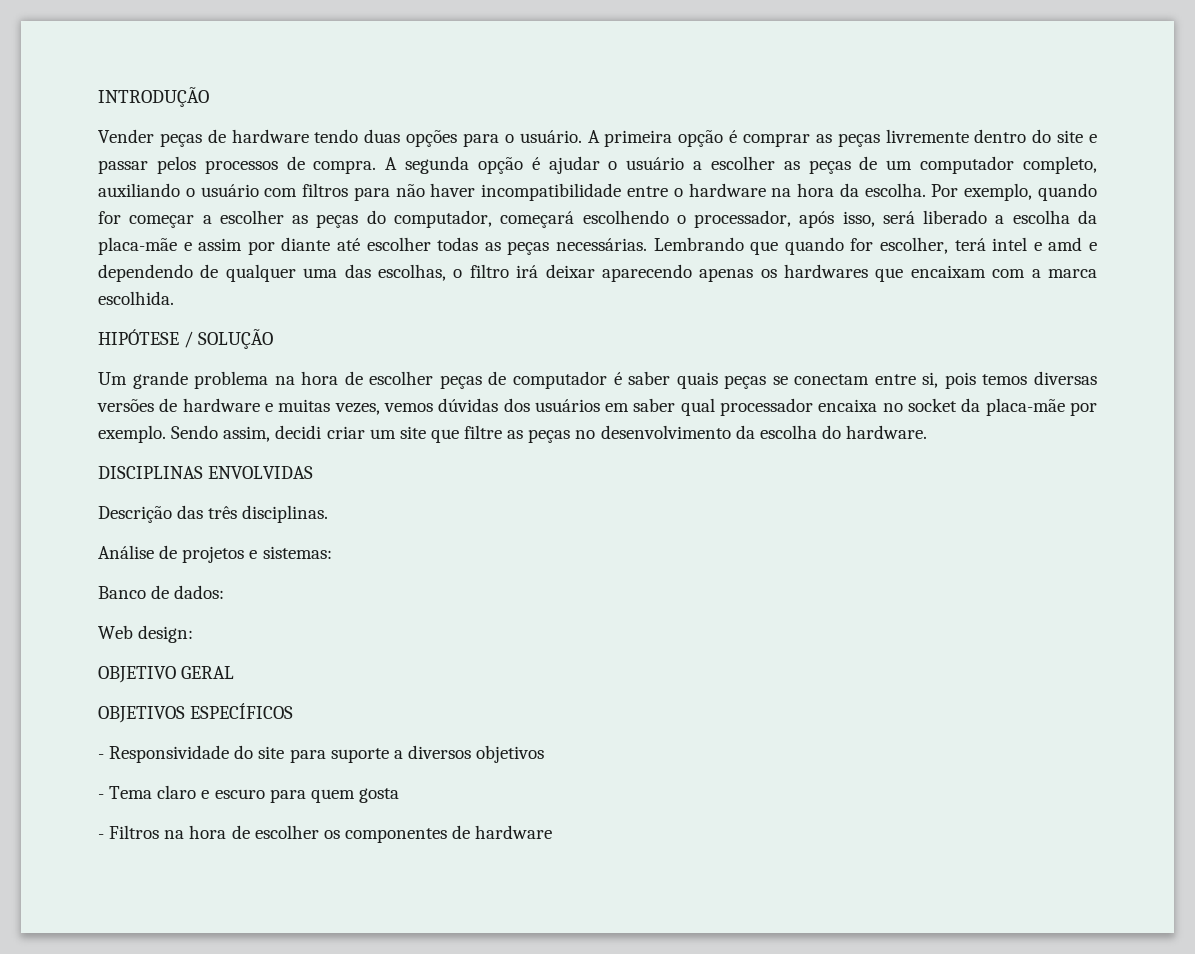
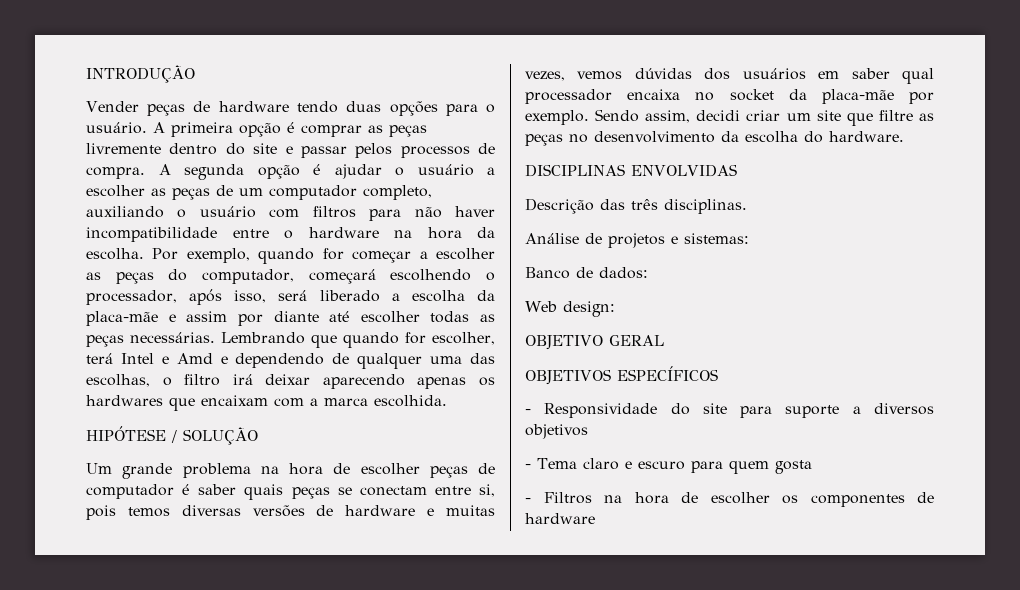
- Lembrando que quando for escolher, terá intel e amd e dependendo de qualquer uma das escolhas, o filtro irá deixar aparecendo apenas os hardwares que encaixam com a marca escolhida.
+ Lembrando que quando for escolher, terá Intel e Amd e dependendo de qualquer uma das escolhas, o filtro irá deixar aparecendo apenas os hardwares que encaixam com a marca escolhida.

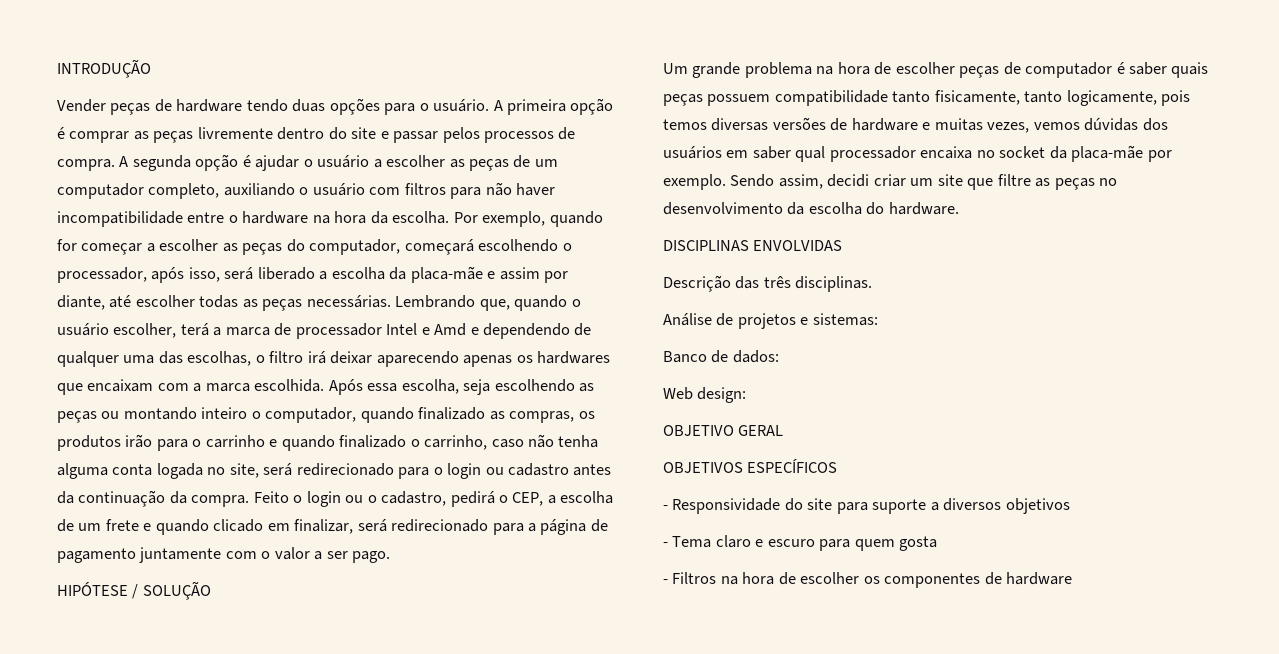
- Por exemplo, quando for começar a escolher as peças do computador, começará escolhendo o processador, após isso, será liberado a escolha da placa-mãe e assim por diante até escolher todas as peças necessárias.
+ Por exemplo, quando for começar a escolher as peças do computador, começará escolhendo o processador, após isso, será liberado a escolha da placa-mãe e assim por diante, até escolher todas as peças necessárias.
- Lembrando que quando for escolher, terá Intel e Amd e dependendo de qualquer uma das escolhas, o filtro irá deixar aparecendo apenas os hardwares que encaixam com a marca escolhida.
+ Lembrando que, quando o usuário escolher, terá a marca de processador Intel e Amd e dependendo de qualquer uma das escolhas, o filtro irá deixar aparecendo apenas os hardwares que encaixam com a marca escolhida. Após essa escolha, seja escolhendo as peças ou montando inteiro o computador, quando finalizado as compras, os produtos irão para o carrinho e quando finalizado o carrinho, caso não tenha alguma conta logada no site, será redirecionado para o login ou cadastro antes da continuação da compra. Feito o login ou o cadastro, pedirá o CEP, a escolha de um frete e quando clicado em finalizar, será redirecionado para a página de pagamento juntamente com o valor a ser pago.
- Um grande problema na hora de escolher peças de computador é saber quais peças se conectam entre si, pois temos diversas versões de hardware e muitas vezes, vemos dúvidas dos usuários em saber qual processador encaixa no socket da placa-mãe por exemplo.
+ Um grande problema na hora de escolher peças de computador é saber quais peças possuem compatibilidade tanto fisicamente, tanto logicamente, pois temos diversas versões de hardware e muitas vezes, vemos dúvidas dos usuários em saber qual processador encaixa no socket da placa-mãe por exemplo.

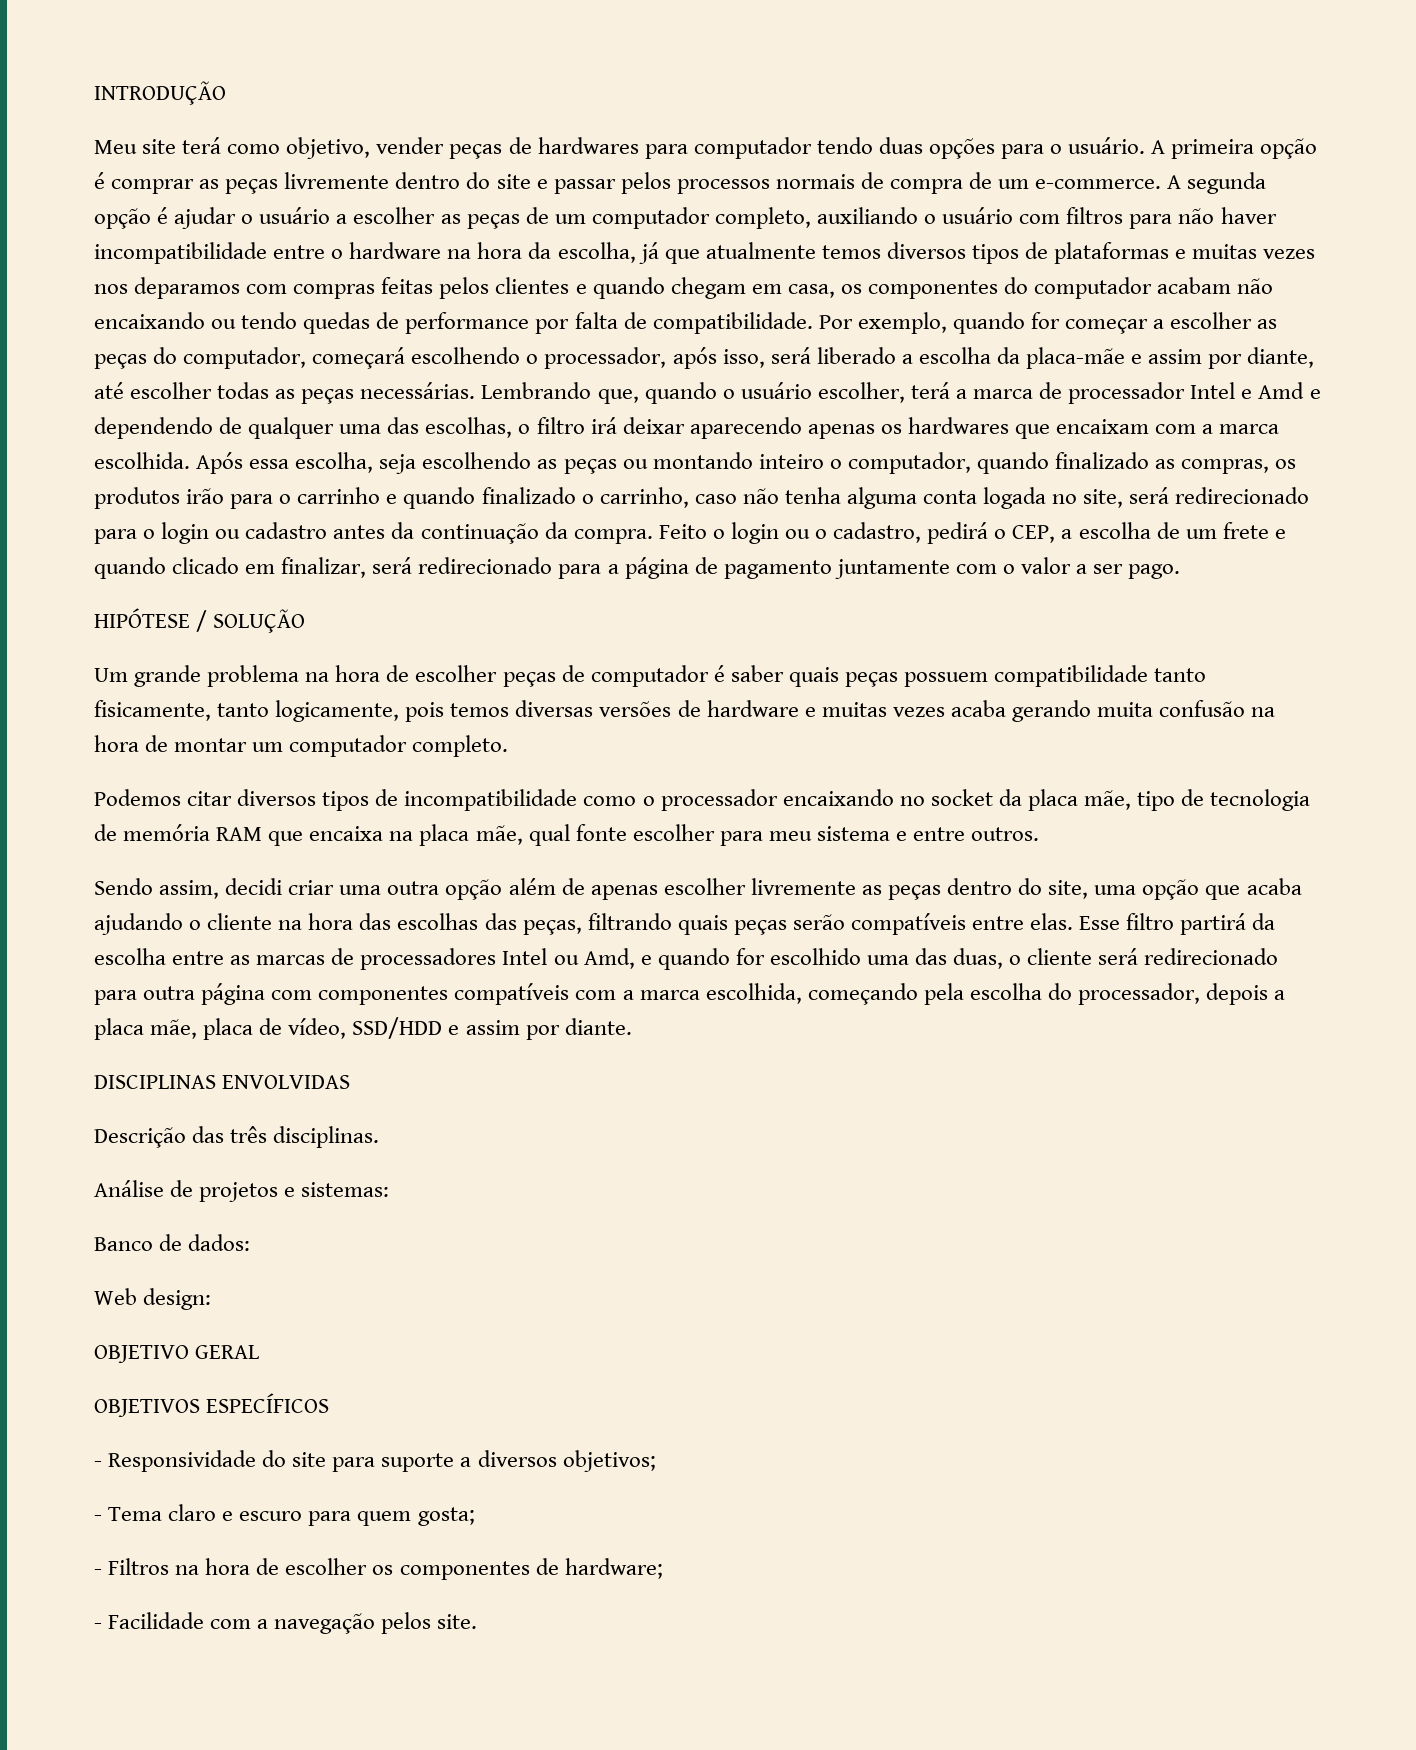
- Vender peças de hardware tendo duas opções para o usuário.
+ Meu site terá como objetivo, vender peças de hardwares para computador tendo duas opções para o usuário.
- A primeira opção é comprar as peças livremente dentro do site e passar pelos processos de compra.
+ A primeira opção é comprar as peças livremente dentro do site e passar pelos processos normais de compra de um e-commerce.
- A segunda opção é ajudar o usuário a escolher as peças de um computador completo, auxiliando o usuário com filtros para não haver incompatibilidade entre o hardware na hora da escolha.
+ A segunda opção é ajudar o usuário a escolher as peças de um computador completo, auxiliando o usuário com filtros para não haver incompatibilidade entre o hardware na hora da escolha, já que atualmente temos diversos tipos de plataformas e muitas vezes nos deparamos com compras feitas pelos clientes e quando chegam em casa, os componentes do computador acabam não encaixando ou tendo quedas de performance por falta de compatibilidade.
- Um grande problema na hora de escolher peças de computador é saber quais peças possuem compatibilidade tanto fisicamente, tanto logicamente, pois temos diversas versões de hardware e muitas vezes, vemos dúvidas dos usuários em saber qual processador encaixa no socket da placa-mãe por exemplo. Sendo assim, decidi criar um site que filtre as peças no desenvolvimento da escolha do hardware.
+ Um grande problema na hora de escolher peças de computador é saber quais peças possuem compatibilidade tanto fisicamente, tanto logicamente, pois temos diversas versões de hardware e muitas vezes acaba gerando muita confusão na hora de montar um computador completo.
+ Podemos citar diversos tipos de incompatibilidade como o processador encaixando no socket da placa mãe, tipo de tecnologia de memória RAM que encaixa na placa mãe, qual fonte escolher para meu sistema e entre outros.
+ Sendo assim, decidi criar uma outra opção além de apenas escolher livremente as peças dentro do site, uma opção que acaba ajudando o cliente na hora das escolhas das peças, filtrando quais peças serão compatíveis entre elas. Esse filtro partirá da escolha entre as marcas de processadores Intel ou Amd, e quando for escolhido uma das duas, o cliente será redirecionado para outra página com componentes compatíveis com a marca escolhida, começando pela escolha do processador, depois a placa mãe, placa de vídeo, SSD/HDD e assim por diante.
- - Responsividade do site para suporte a diversos objetivos
+ - Responsividade do site para suporte a diversos objetivos;
- - Tema claro e escuro para quem gosta
+ - Tema claro e escuro para quem gosta;
- - Filtros na hora de escolher os componentes de hardware
+ - Filtros na hora de escolher os componentes de hardware;
+ - Facilidade com a navegação pelos site.

